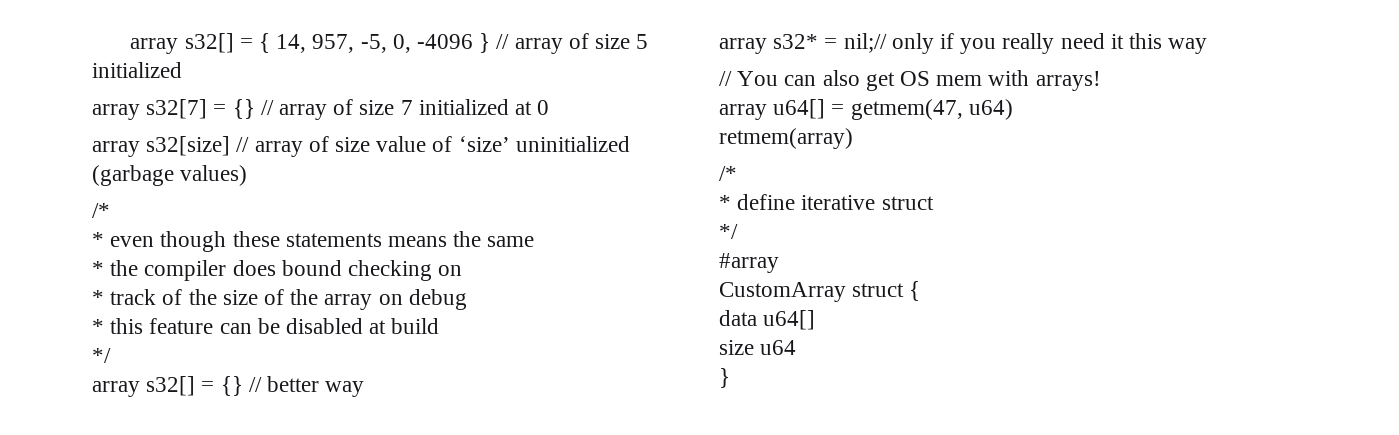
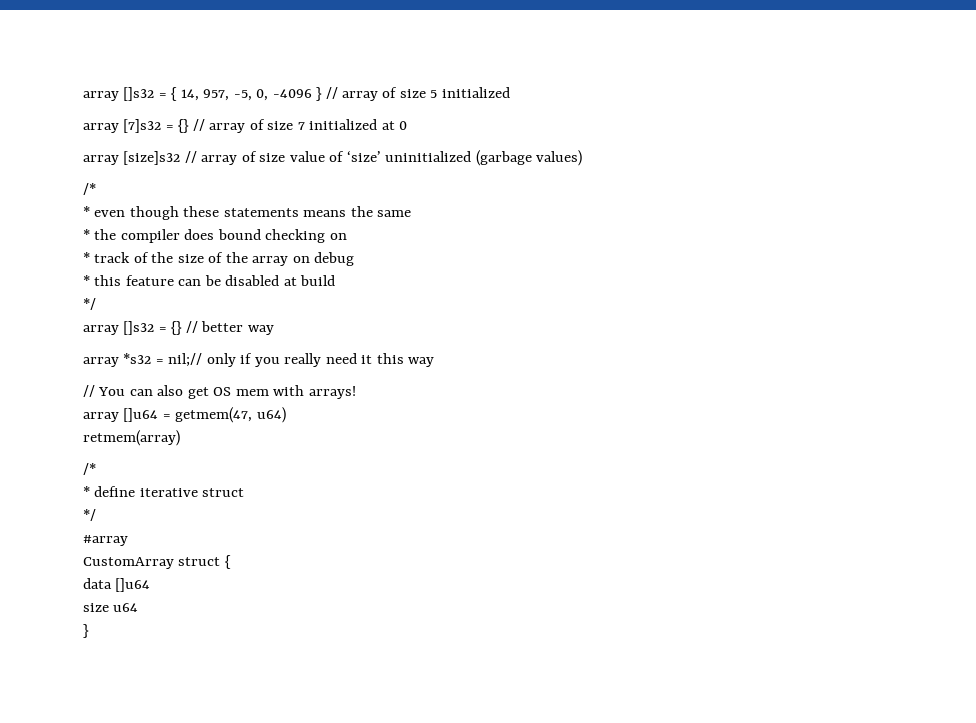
- array s32[] = { 14, 957, -5, 0, -4096 } // array of size 5 initialized
+ array []s32 = { 14, 957, -5, 0, -4096 } // array of size 5 initialized
- array s32[7] = {} // array of size 7 initialized at 0
+ array [7]s32 = {} // array of size 7 initialized at 0
- array s32[size] // array of size value of ‘size’ uninitialized (garbage values)
+ array [size]s32 // array of size value of ‘size’ uninitialized (garbage values)
- array s32[] = {} // better way
+ array []s32 = {} // better way
- array s32* = nil;// only if you really need it this way
+ array *s32 = nil;// only if you really need it this way
- array u64[] = getmem(47, u64)
+ array []u64 = getmem(47, u64)
- data u64[]
+ data []u64

